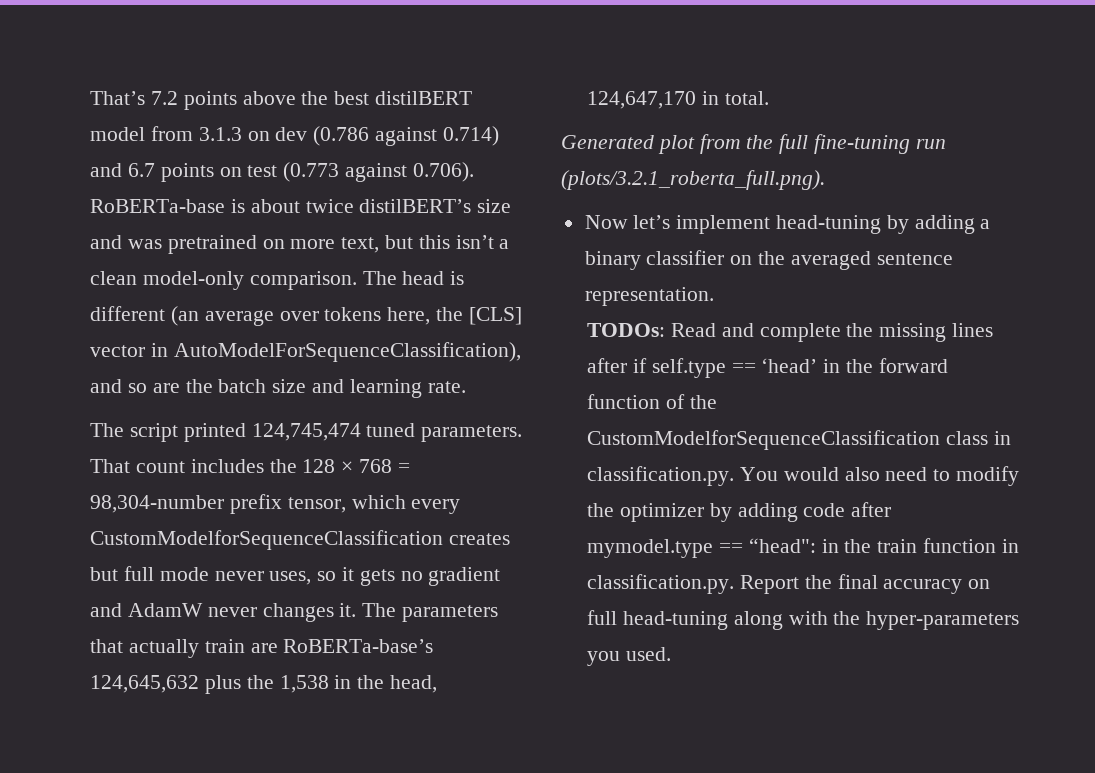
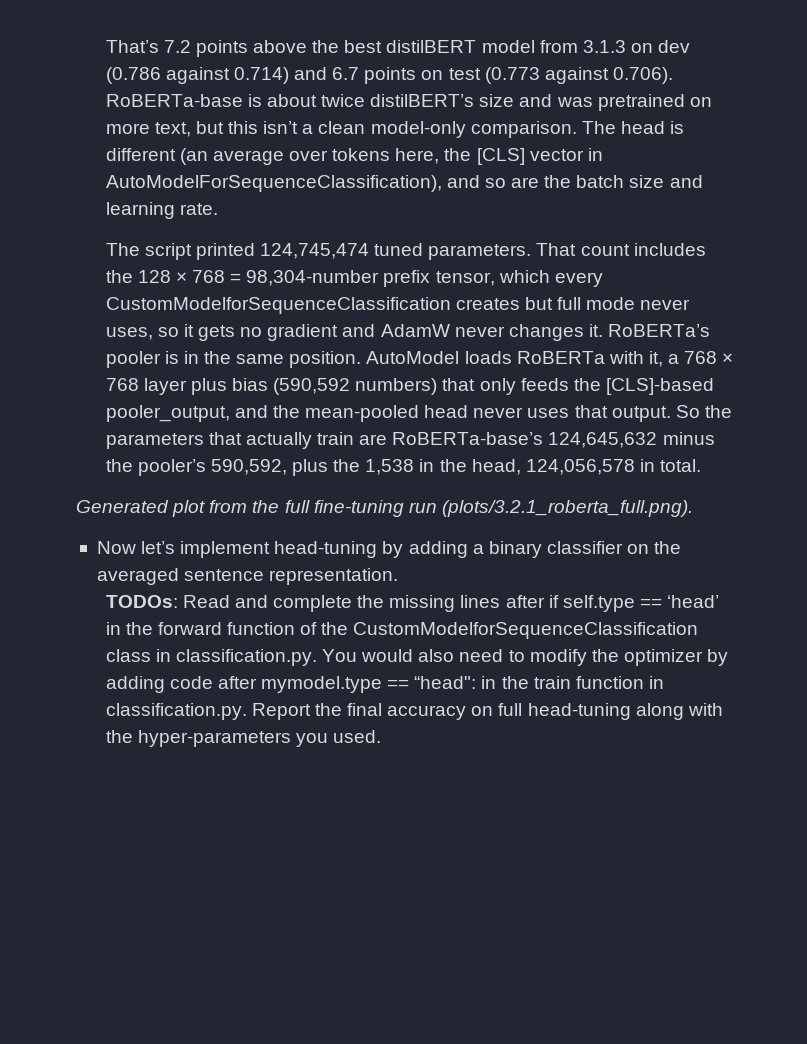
- The parameters that actually train are RoBERTa-base’s 124,645,632 plus the 1,538 in the head, 124,647,170 in total.
+ RoBERTa’s pooler is in the same position. AutoModel loads RoBERTa with it, a 768 × 768 layer plus bias (590,592 numbers) that only feeds the [CLS]-based pooler_output, and the mean-pooled head never uses that output. So the parameters that actually train are RoBERTa-base’s 124,645,632 minus the pooler’s 590,592, plus the 1,538 in the head, 124,056,578 in total.

